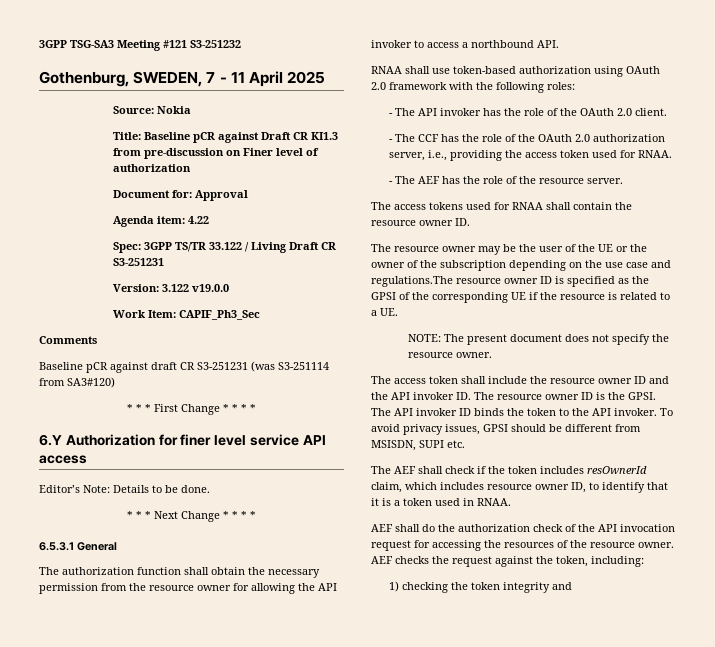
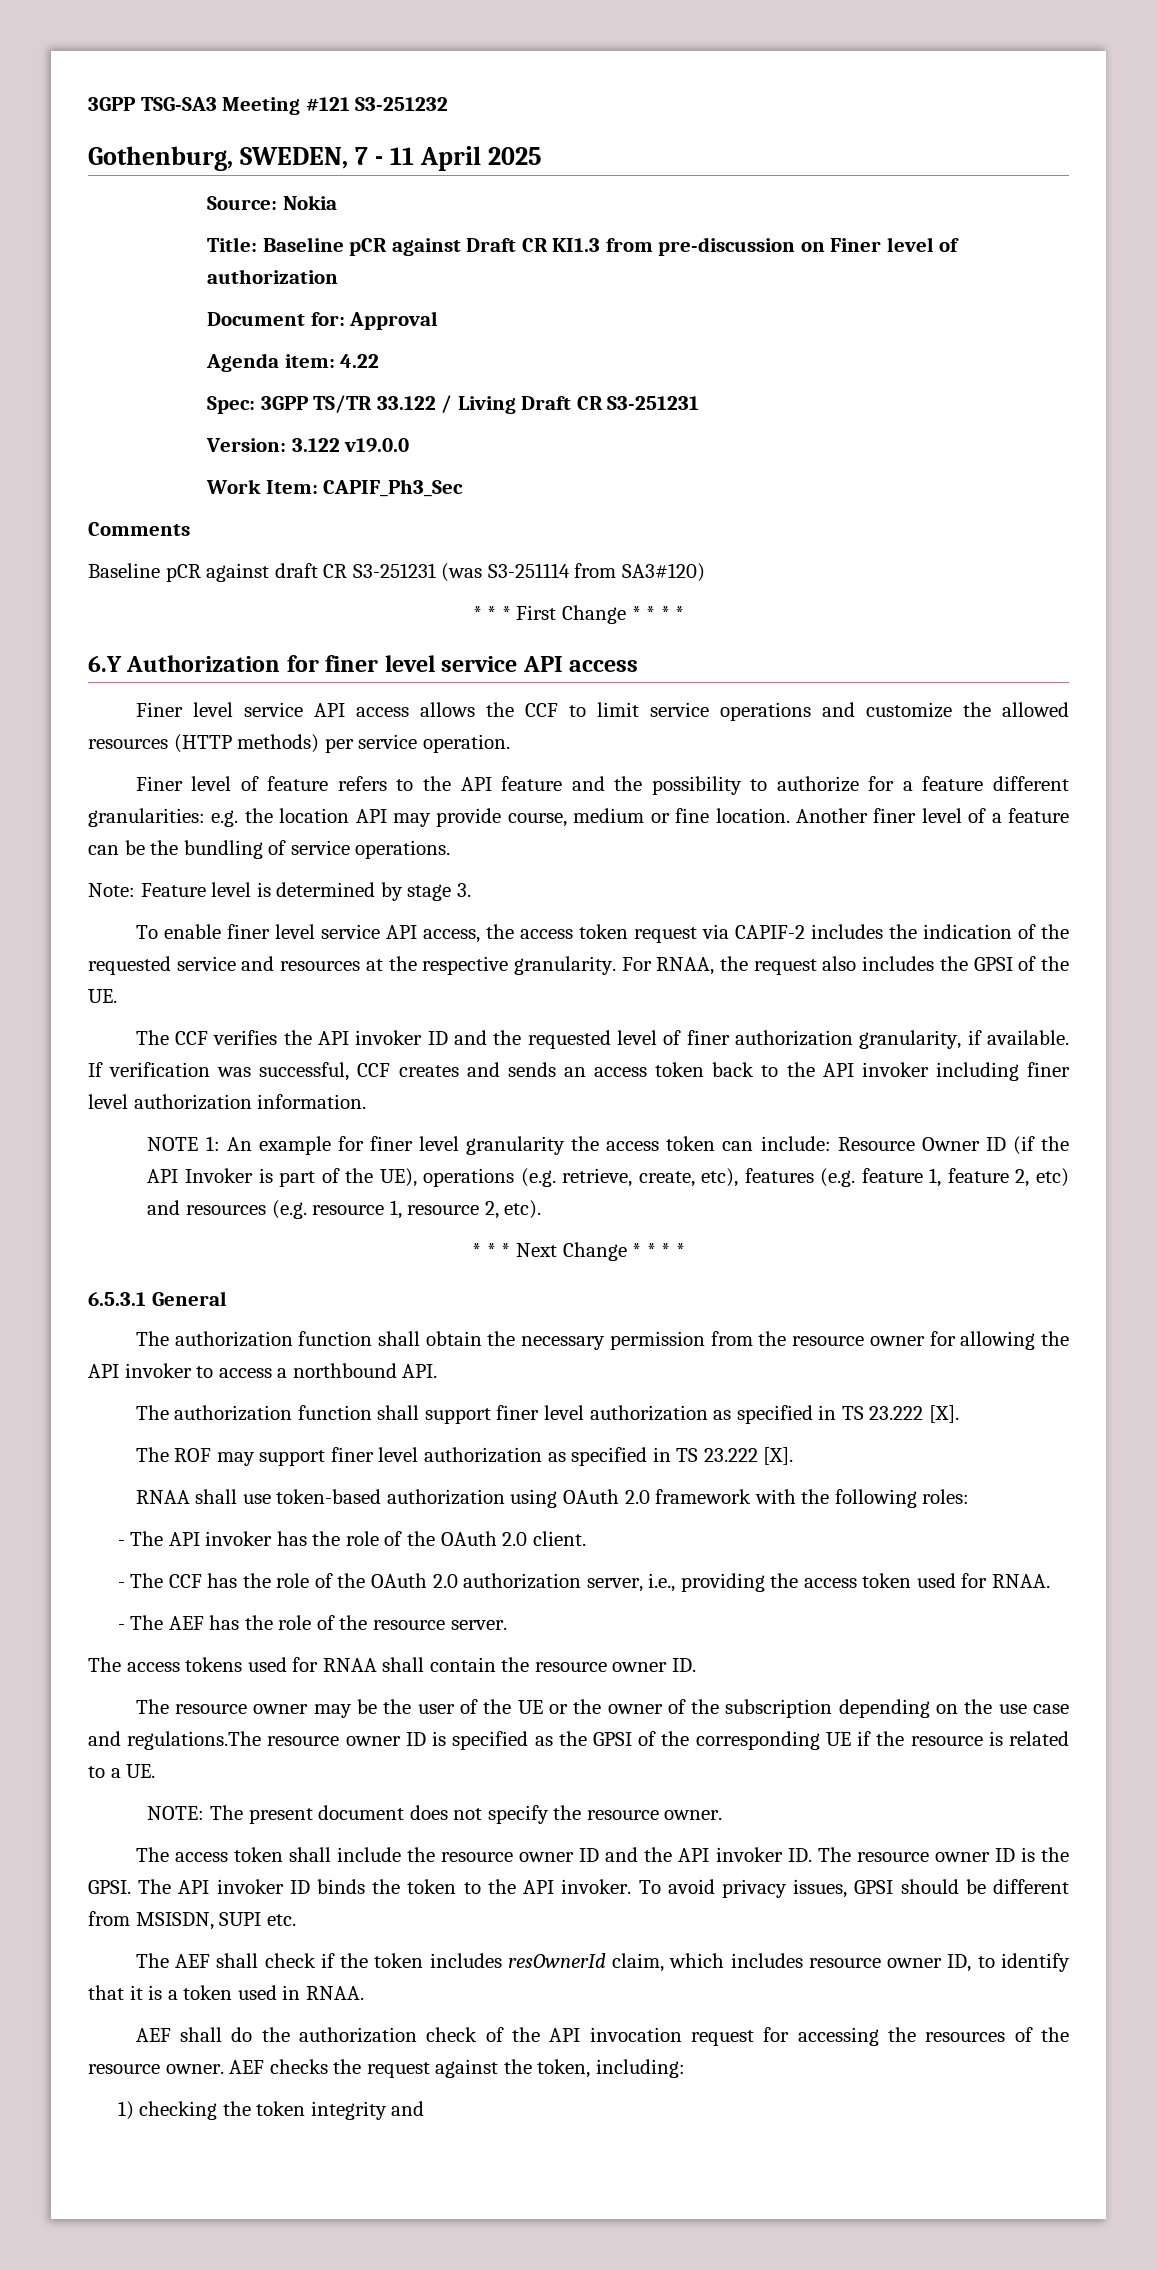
- Editor’s Note: Details to be done.
+ Finer level service API access allows the CCF to limit service operations and customize the allowed resources (HTTP methods) per service operation.
+ Finer level of feature refers to the API feature and the possibility to authorize for a feature different granularities: e.g. the location API may provide course, medium or fine location. Another finer level of a feature can be the bundling of service operations.
+ Note: Feature level is determined by stage 3.
+ To enable finer level service API access, the access token request via CAPIF-2 includes the indication of the requested service and resources at the respective granularity. For RNAA, the request also includes the GPSI of the UE.
+ The CCF verifies the API invoker ID and the requested level of finer authorization granularity, if available. If verification was successful, CCF creates and sends an access token back to the API invoker including finer level authorization information.
+ NOTE 1: An example for finer level granularity the access token can include: Resource Owner ID (if the API Invoker is part of the UE), operations (e.g. retrieve, create, etc), features (e.g. feature 1, feature 2, etc) and resources (e.g. resource 1, resource 2, etc).
+ The authorization function shall support finer level authorization as specified in TS 23.222 [X].
+ The ROF may support finer level authorization as specified in TS 23.222 [X].

